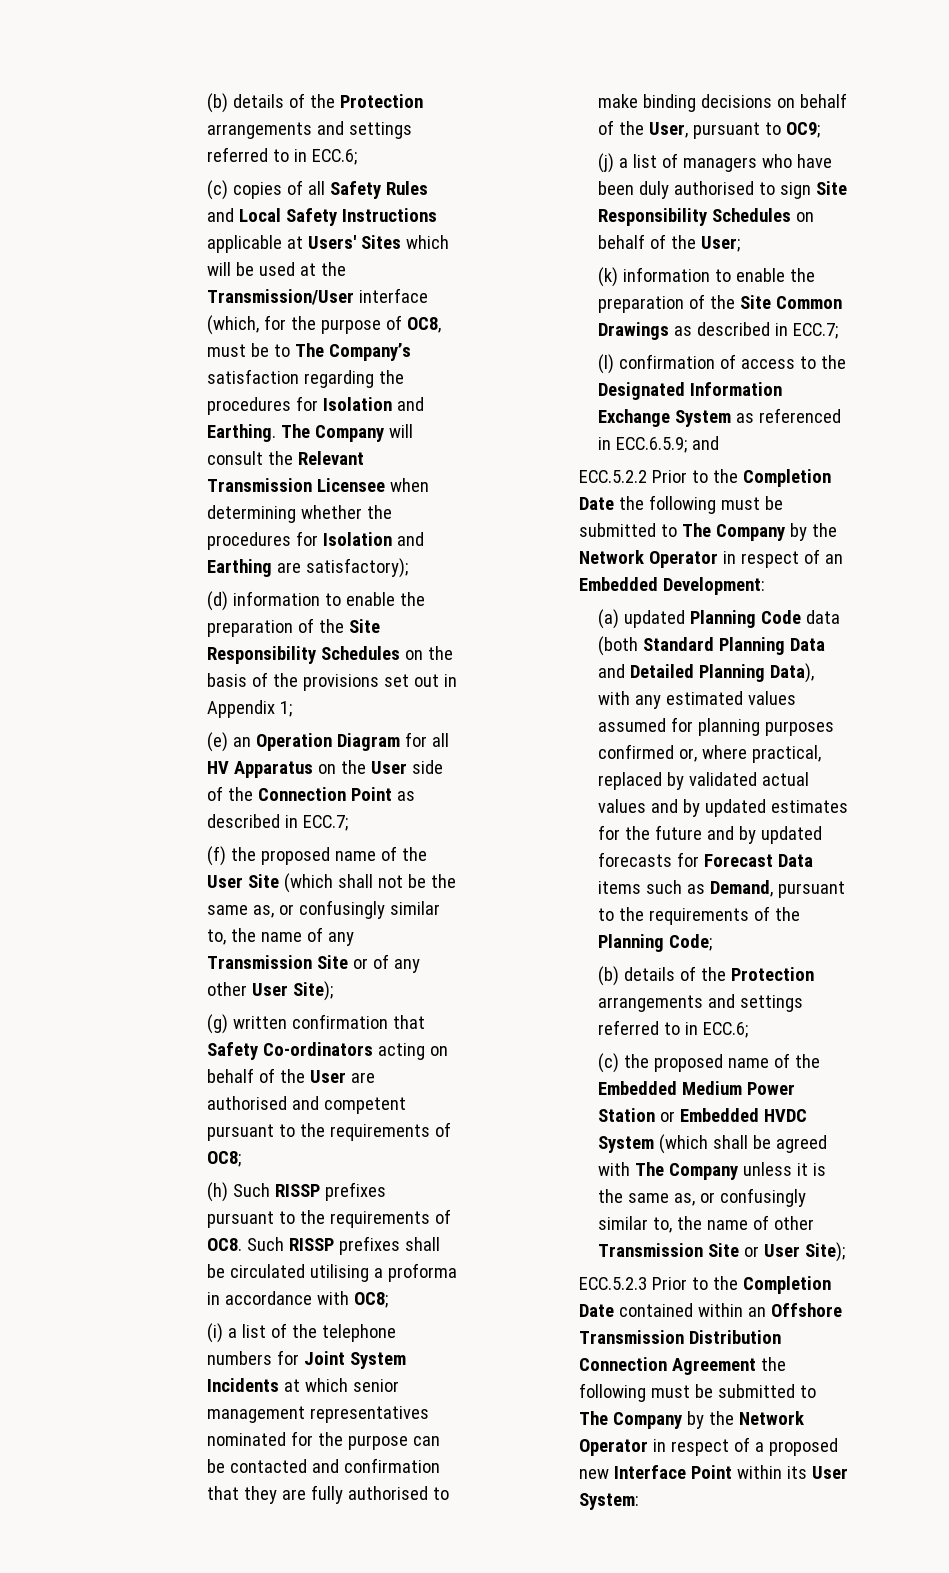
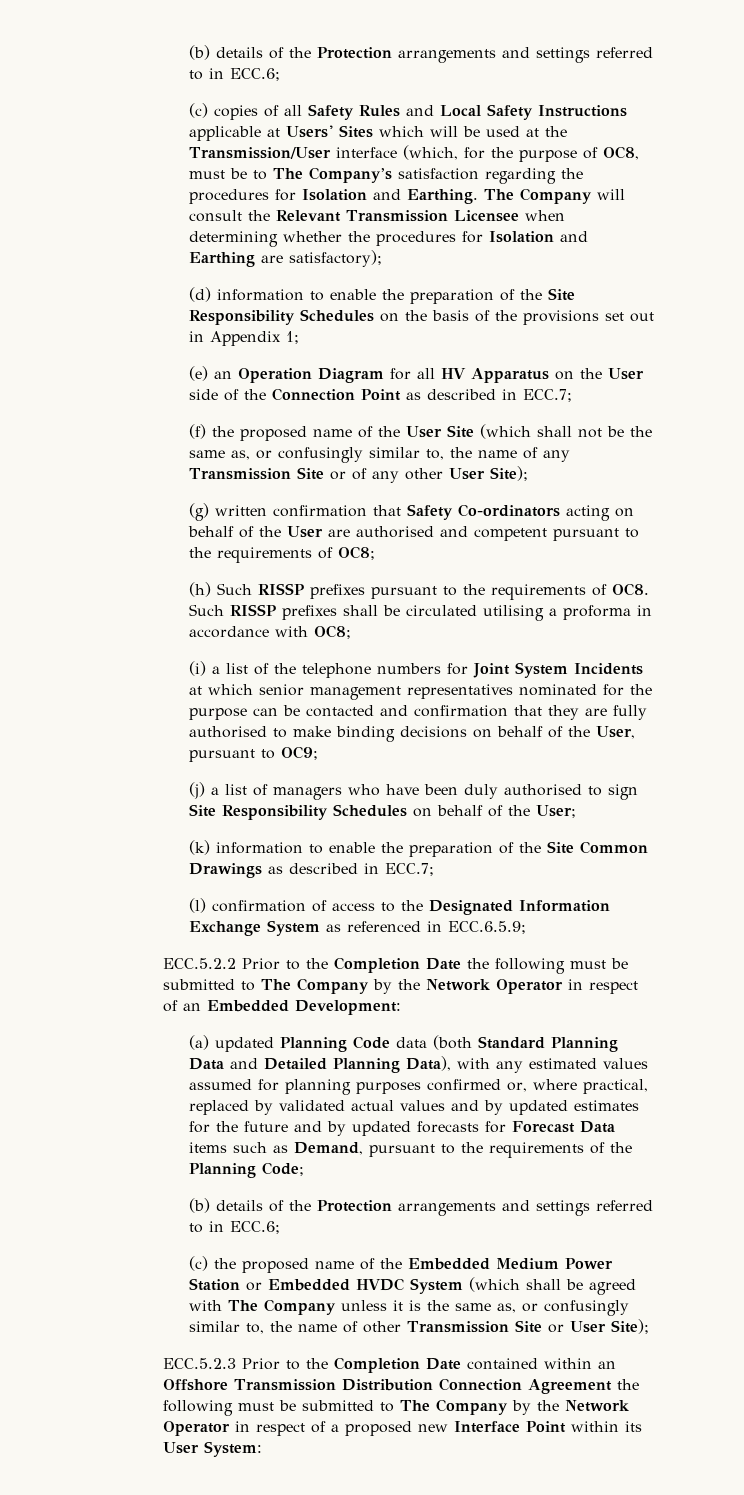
- (l) confirmation of access to the Designated Information Exchange System as referenced in ECC.6.5.9; and
+ (l) confirmation of access to the Designated Information Exchange System as referenced in ECC.6.5.9;

